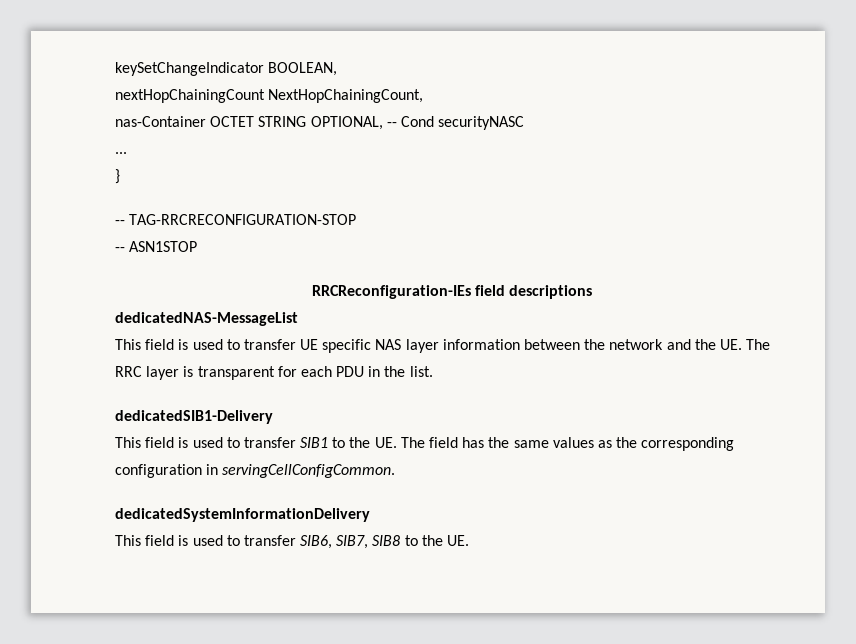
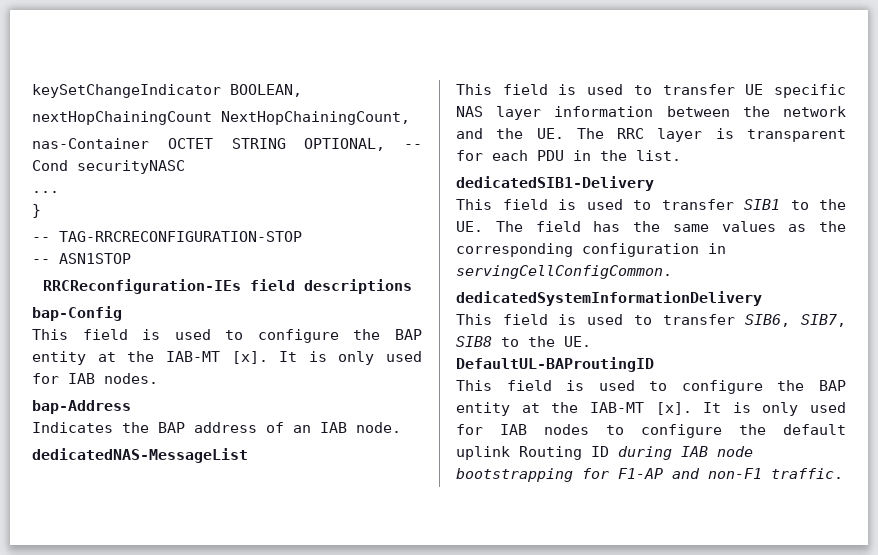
+ bap-Config
+ This field is used to configure the BAP entity at the IAB-MT [x]. It is only used for IAB nodes.
+ bap-Address
+ Indicates the BAP address of an IAB node.
+ DefaultUL-BAProutingID
+ This field is used to configure the BAP entity at the IAB-MT [x]. It is only used for IAB nodes to configure the default uplink Routing ID during IAB node bootstrapping for F1-AP and non-F1 traffic.

